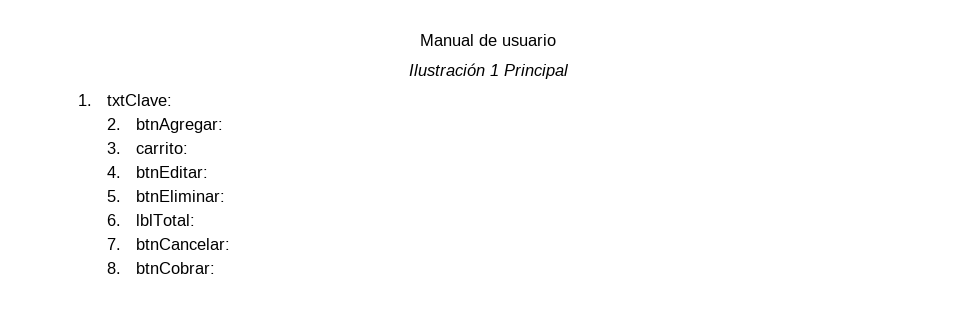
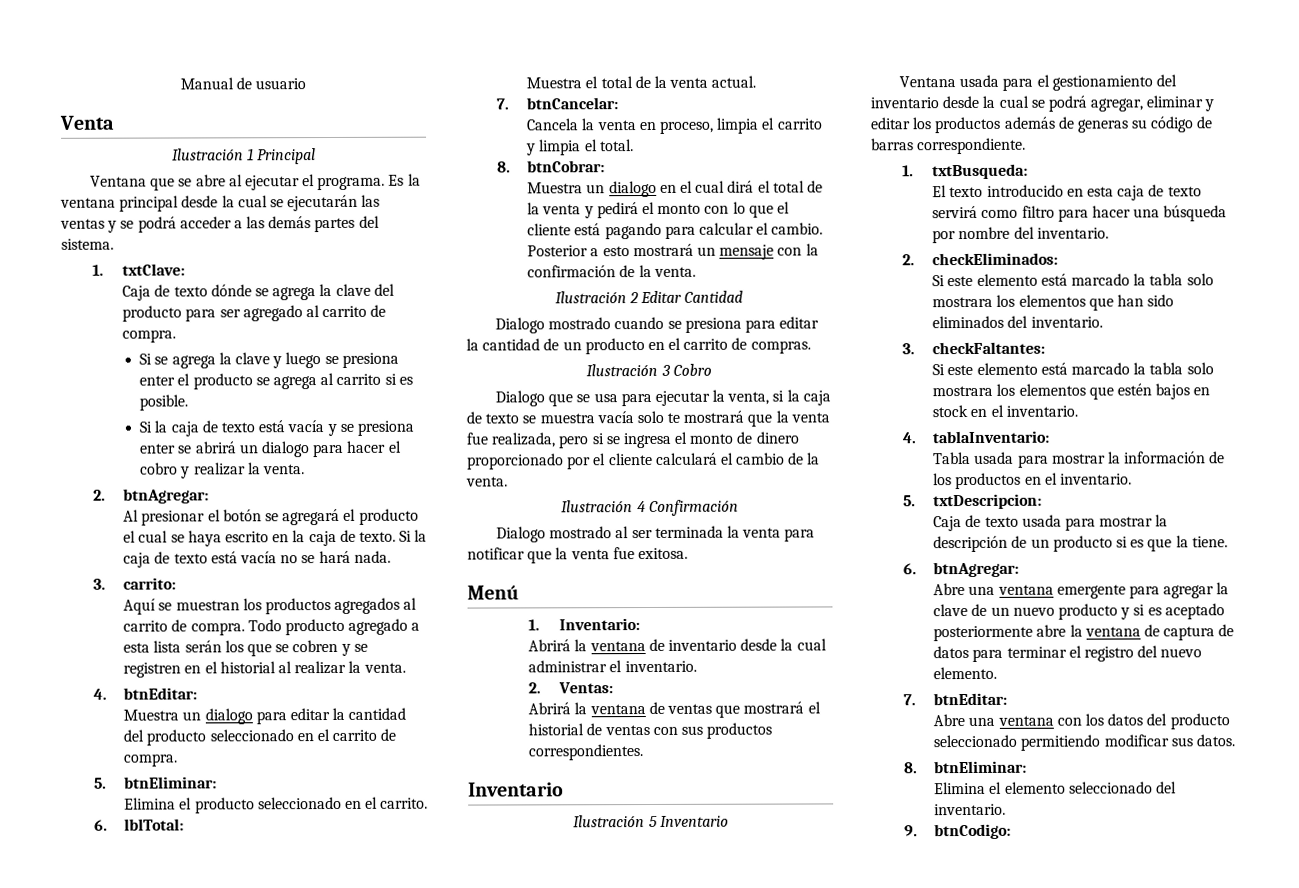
+ Venta
+ Ventana que se abre al ejecutar el programa. Es la ventana principal desde la cual se ejecutarán las ventas y se podrá acceder a las demás partes del sistema.
  1. txtClave:
+ Caja de texto dónde se agrega la clave del producto para ser agregado al carrito de compra.
+ Si se agrega la clave y luego se presiona enter el producto se agrega al carrito si es posible.
+ Si la caja de texto está vacía y se presiona enter se abrirá un dialogo para hacer el cobro y realizar la venta.
  2. btnAgregar:
+ Al presionar el botón se agregará el producto el cual se haya escrito en la caja de texto. Si la caja de texto está vacía no se hará nada.
  3. carrito:
+ Aquí se muestran los productos agregados al carrito de compra. Todo producto agregado a esta lista serán los que se cobren y se registren en el historial al realizar la venta.
  4. btnEditar:
+ Muestra un dialogo para editar la cantidad del producto seleccionado en el carrito de compra.
  5. btnEliminar:
+ Elimina el producto seleccionado en el carrito.
  6. lblTotal:
+ Muestra el total de la venta actual.
  7. btnCancelar:
+ Cancela la venta en proceso, limpia el carrito y limpia el total.
  8. btnCobrar:
+ Muestra un dialogo en el cual dirá el total de la venta y pedirá el monto con lo que el cliente está pagando para calcular el cambio. Posterior a esto mostrará un mensaje con la confirmación de la venta.
+ Ilustración 2 Editar Cantidad
+ Dialogo mostrado cuando se presiona para editar la cantidad de un producto en el carrito de compras.
+ Ilustración 3 Cobro
+ Dialogo que se usa para ejecutar la venta, si la caja de texto se muestra vacía solo te mostrará que la venta fue realizada, pero si se ingresa el monto de dinero proporcionado por el cliente calculará el cambio de la venta.
+ Ilustración 4 Confirmación
+ Dialogo mostrado al ser terminada la venta para notificar que la venta fue exitosa.
+ Menú
+ 1. Inventario:
+ Abrirá la ventana de inventario desde la cual administrar el inventario.
+ 2. Ventas:
+ Abrirá la ventana de ventas que mostrará el historial de ventas con sus productos correspondientes.
+ Inventario
+ Ilustración 5 Inventario
+ Ventana usada para el gestionamiento del inventario desde la cual se podrá agregar, eliminar y editar los productos además de generas su código de barras correspondiente.
+ 1. txtBusqueda:
+ El texto introducido en esta caja de texto servirá como filtro para hacer una búsqueda por nombre del inventario.
+ 2. checkEliminados:
+ Si este elemento está marcado la tabla solo mostrara los elementos que han sido eliminados del inventario.
+ 3. checkFaltantes:
+ Si este elemento está marcado la tabla solo mostrara los elementos que estén bajos en stock en el inventario.
+ 4. tablaInventario:
+ Tabla usada para mostrar la información de los productos en el inventario.
+ 5. txtDescripcion:
+ Caja de texto usada para mostrar la descripción de un producto si es que la tiene.
+ 6. btnAgregar:
+ Abre una ventana emergente para agregar la clave de un nuevo producto y si es aceptado posteriormente abre la ventana de captura de datos para terminar el registro del nuevo elemento.
+ 7. btnEditar:
+ Abre una ventana con los datos del producto seleccionado permitiendo modificar sus datos.
+ 8. btnEliminar:
+ Elimina el elemento seleccionado del inventario.
+ 9. btnCodigo:

